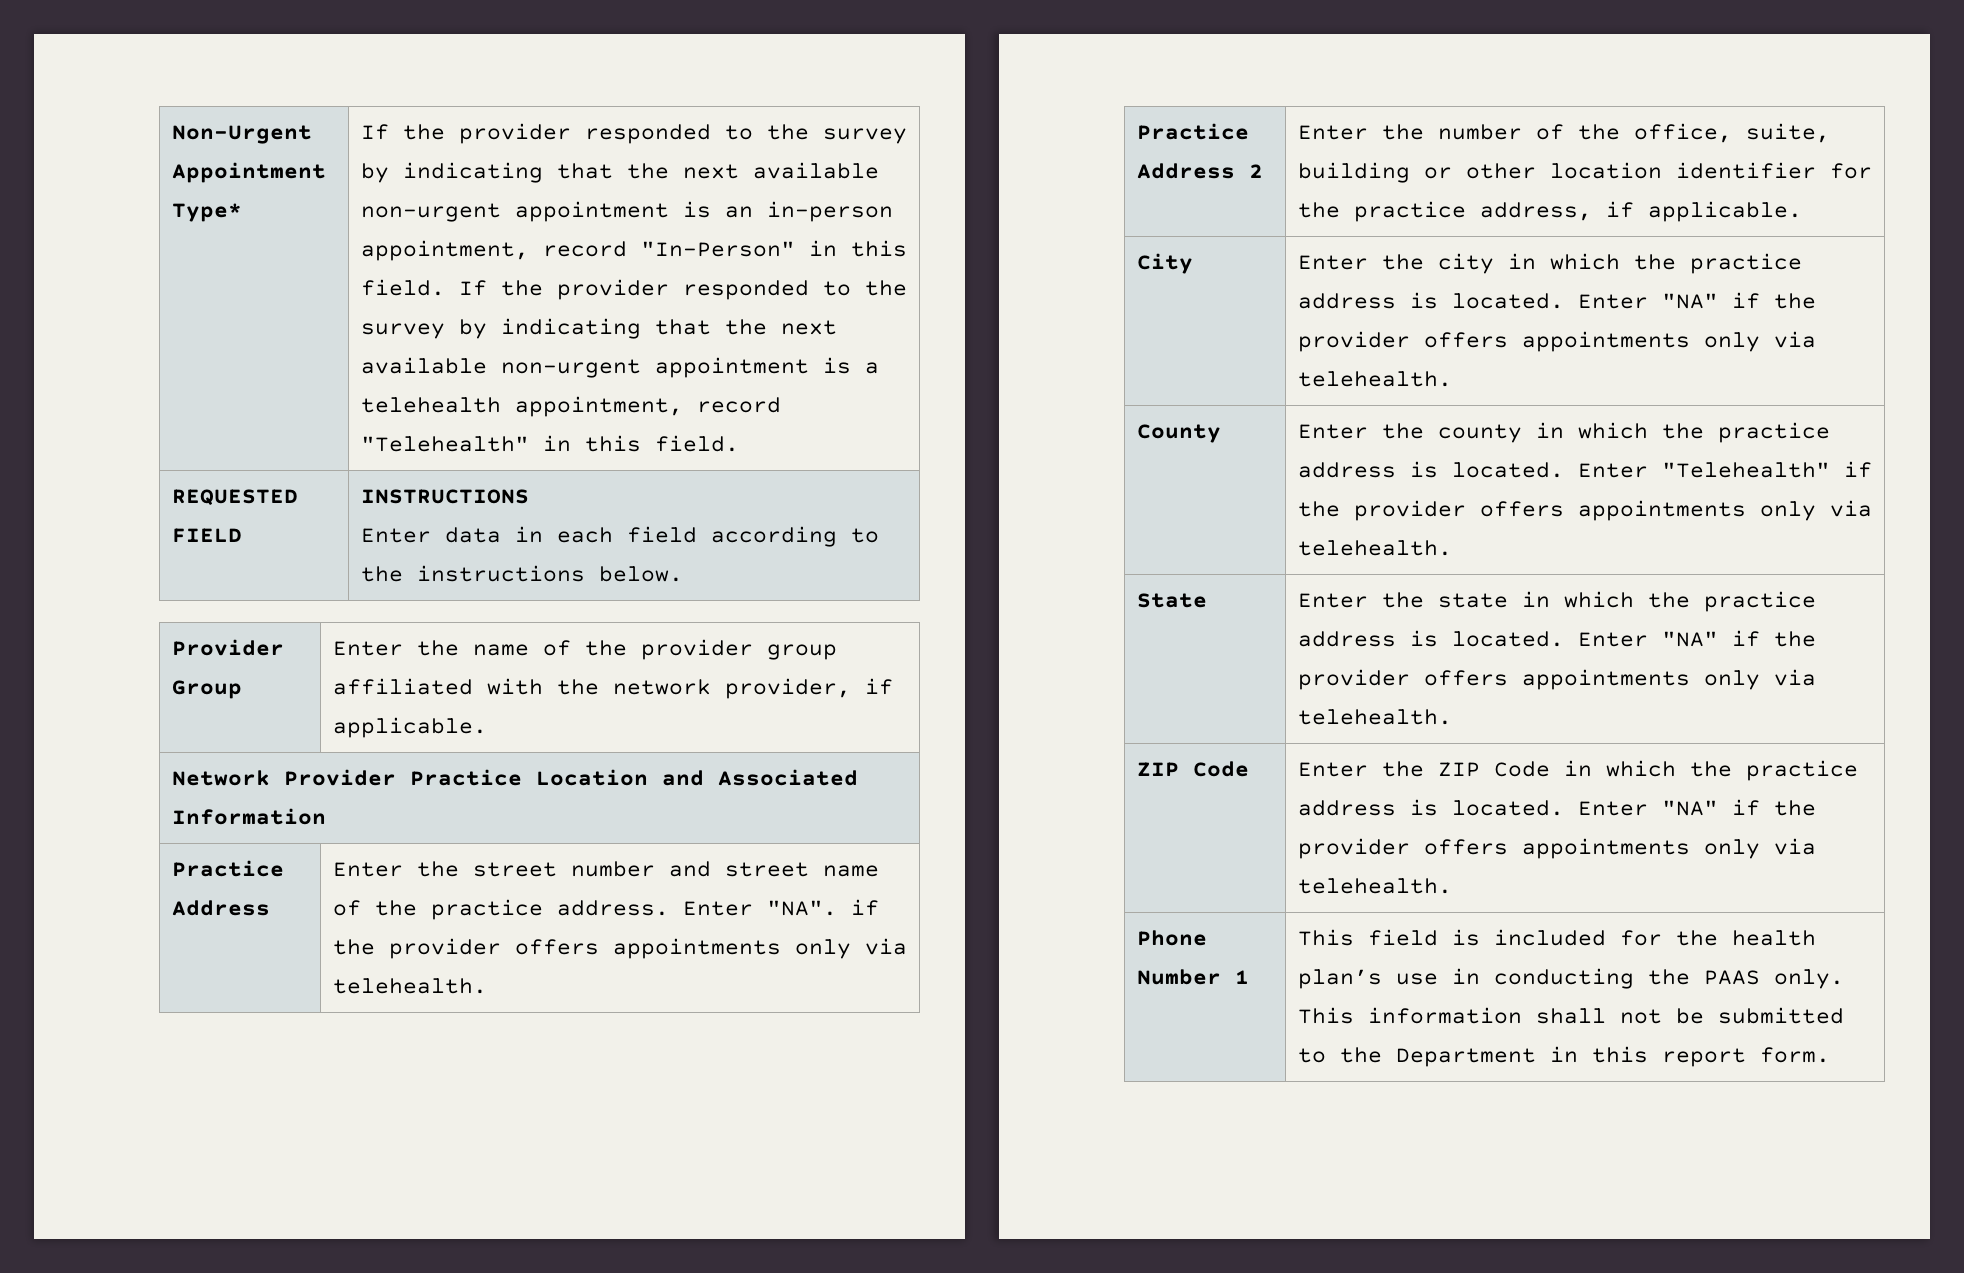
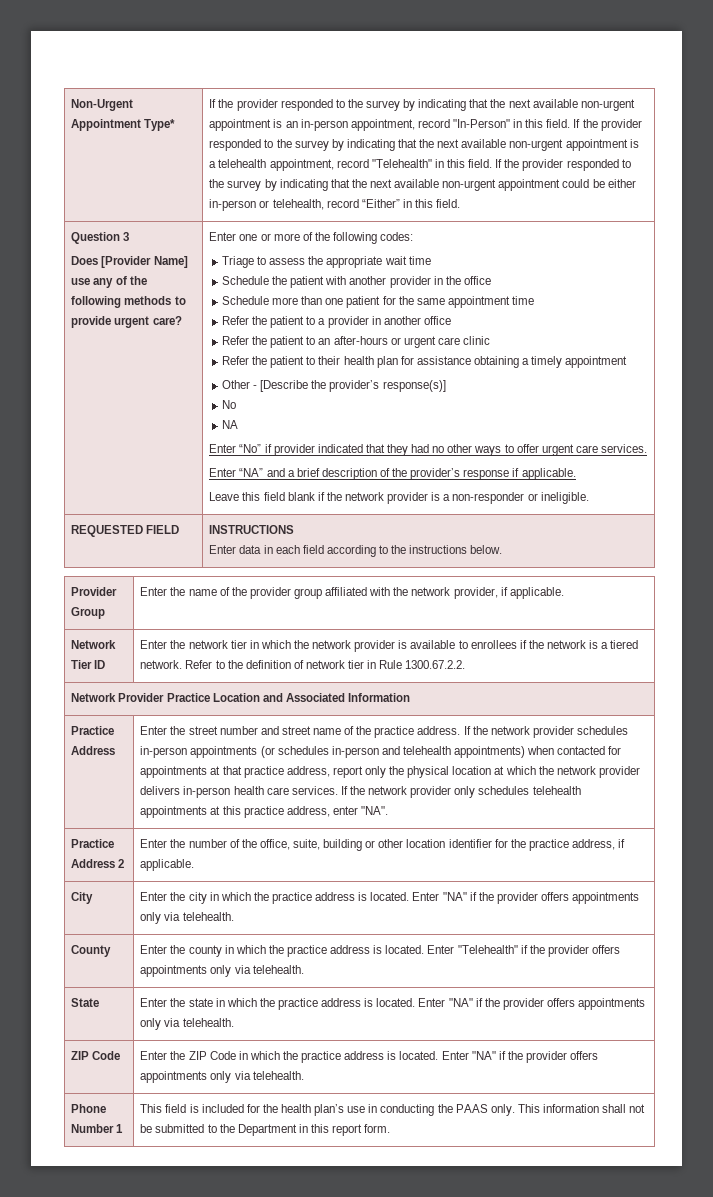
+ If the provider responded to the survey by indicating that the next available non-urgent appointment could be either in-person or telehealth, record “Either” in this field.
+ Question 3
+ Does [Provider Name] use any of the following methods to provide urgent care? | Enter one or more of the following codes:
+ Triage to assess the appropriate wait time
+ Schedule the patient with another provider in the office
+ Schedule more than one patient for the same appointment time
+ Refer the patient to a provider in another office
+ Refer the patient to an after-hours or urgent care clinic
+ Refer the patient to their health plan for assistance obtaining a timely appointment
+ Other - [Describe the provider’s response(s)]
+ No
+ NA
+ Enter “No” if provider indicated that they had no other ways to offer urgent care services.
+ Enter “NA” and a brief description of the provider’s response if applicable.
+ Leave this field blank if the network provider is a non-responder or ineligible.
+ Network Tier ID | Enter the network tier in which the network provider is available to enrollees if the network is a tiered network. Refer to the definition of network tier in Rule 1300.67.2.2.
- Enter "NA". if the provider offers appointments only via telehealth.
+ If the network provider schedules in-person appointments (or schedules in-person and telehealth appointments) when contacted for appointments at that practice address, report only the physical location at which the network provider delivers in-person health care services. If the network provider only schedules telehealth appointments at this practice address, enter "NA".

